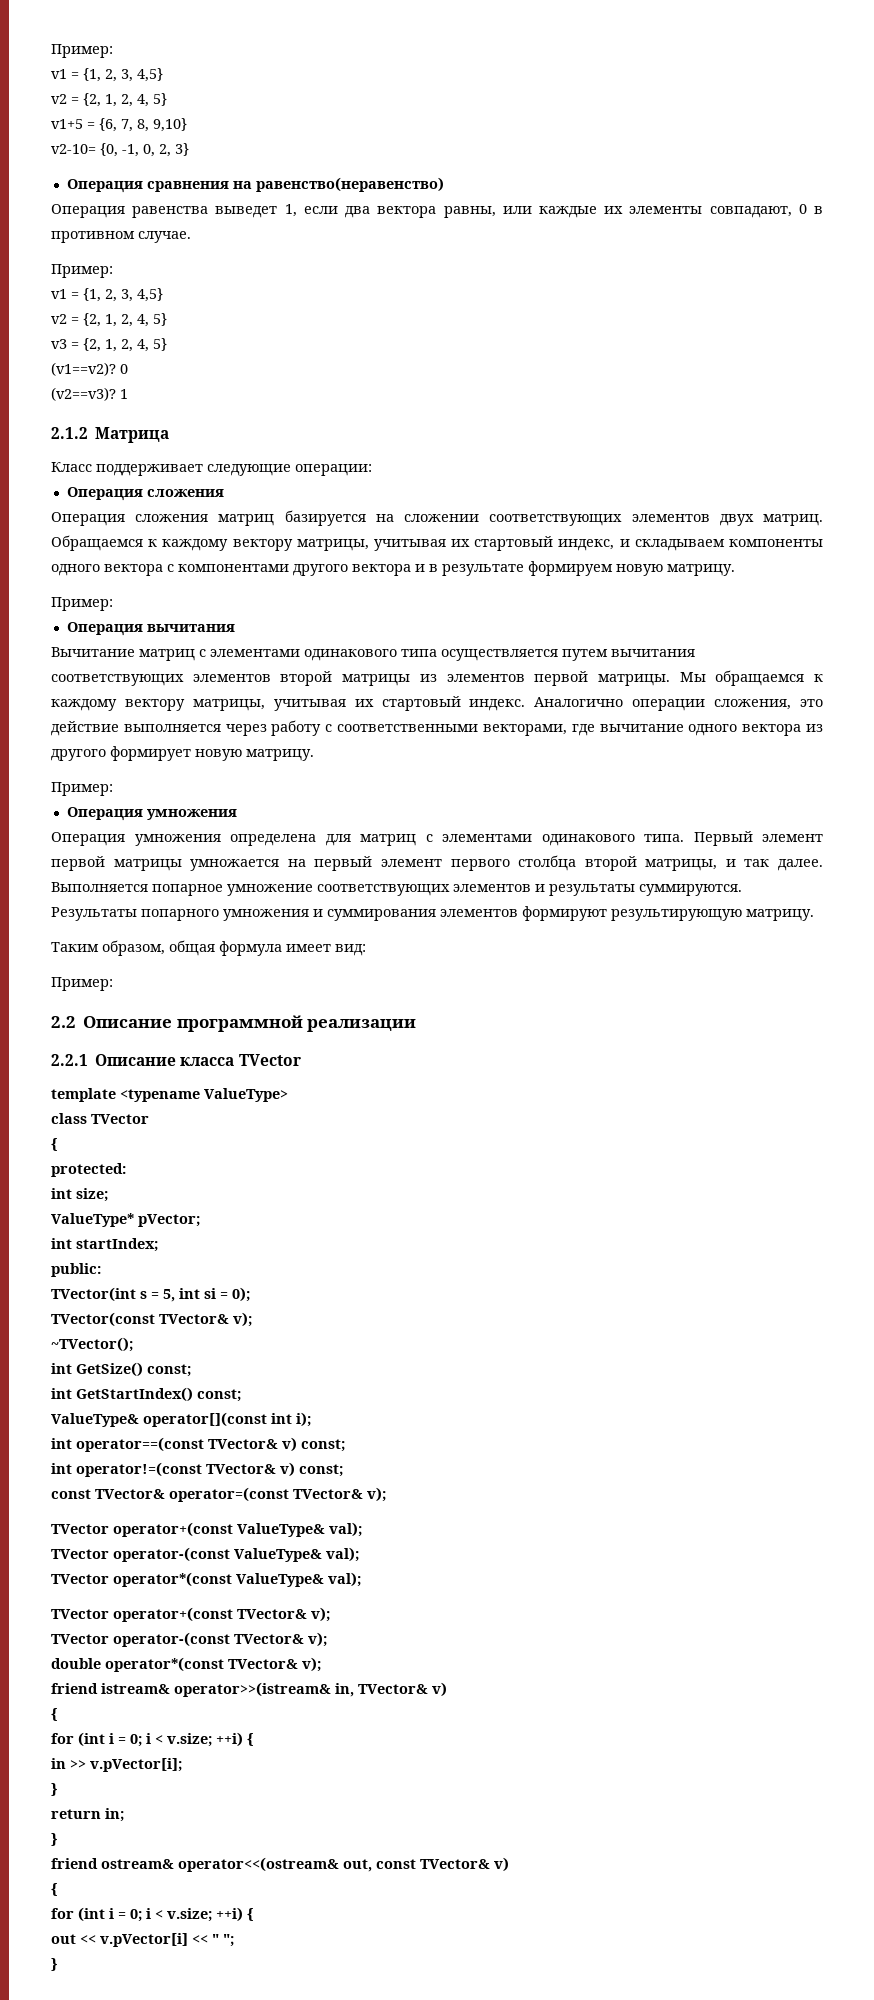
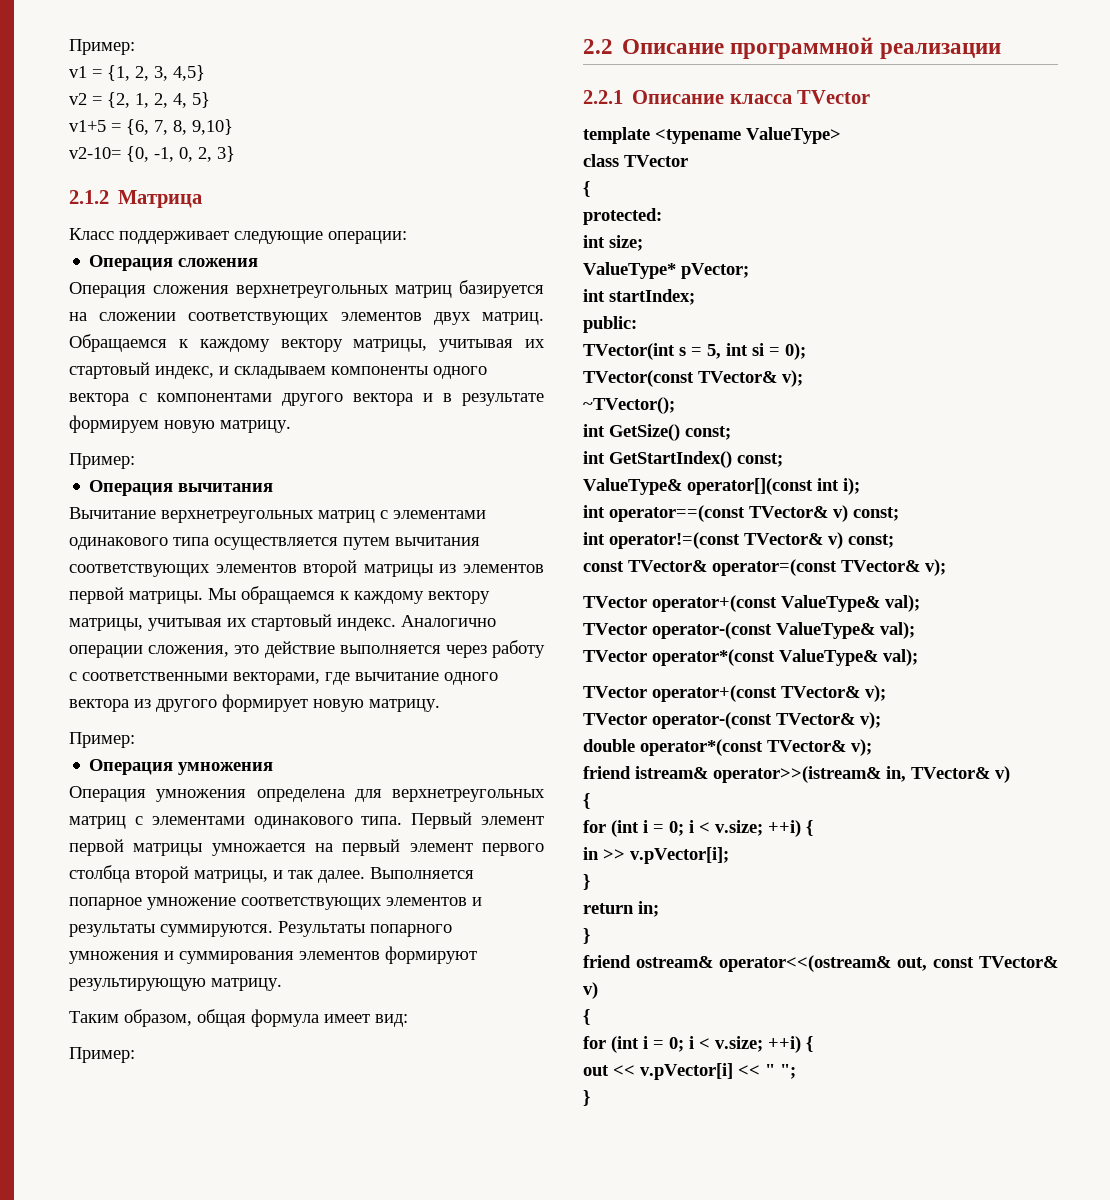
- Операция сравнения на равенство(неравенство)
- Операция равенства выведет 1, если два вектора равны, или каждые их элементы совпадают, 0 в противном случае.
- Пример:
- v1 = {1, 2, 3, 4,5}
- v2 = {2, 1, 2, 4, 5}
- v3 = {2, 1, 2, 4, 5}
- (v1==v2)? 0
- (v2==v3)? 1
- Операция сложения матриц базируется на сложении соответствующих элементов двух матриц.
+ Операция сложения верхнетреугольных матриц базируется на сложении соответствующих элементов двух матриц.
- Вычитание матриц с элементами одинакового типа осуществляется путем вычитания соответствующих элементов второй матрицы из элементов первой матрицы.
+ Вычитание верхнетреугольных матриц с элементами одинакового типа осуществляется путем вычитания соответствующих элементов второй матрицы из элементов первой матрицы.
- Операция умножения определена для матриц с элементами одинакового типа.
+ Операция умножения определена для верхнетреугольных матриц с элементами одинакового типа.

